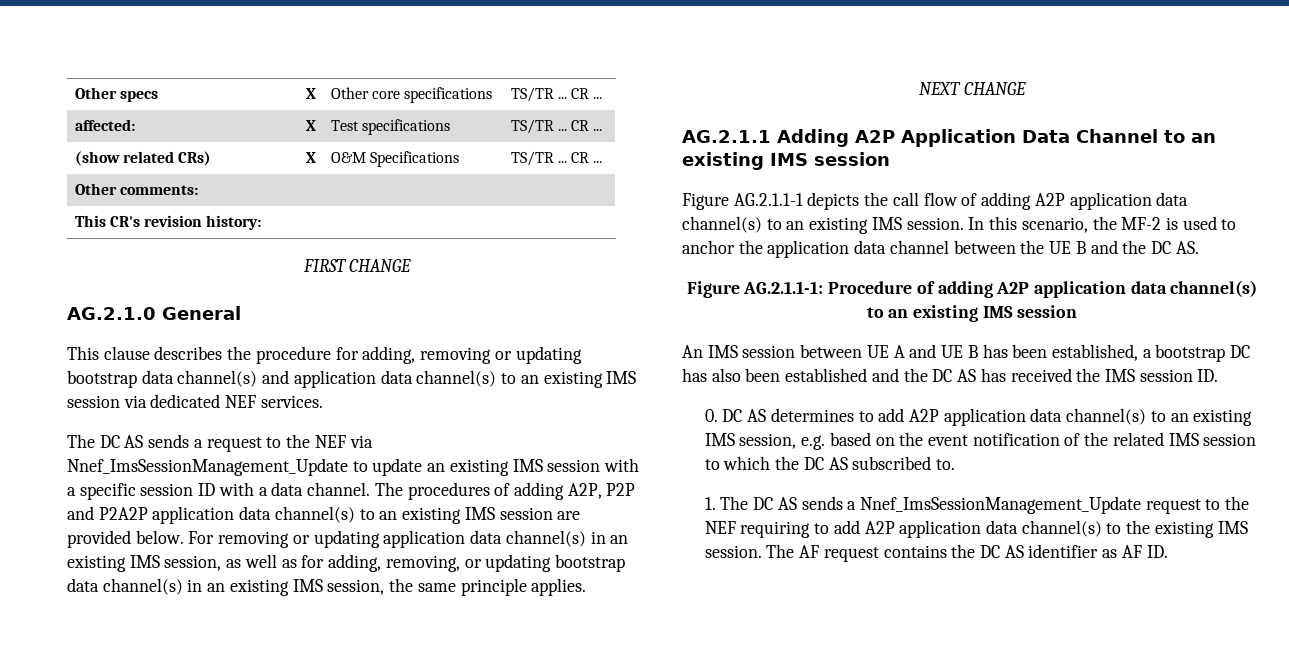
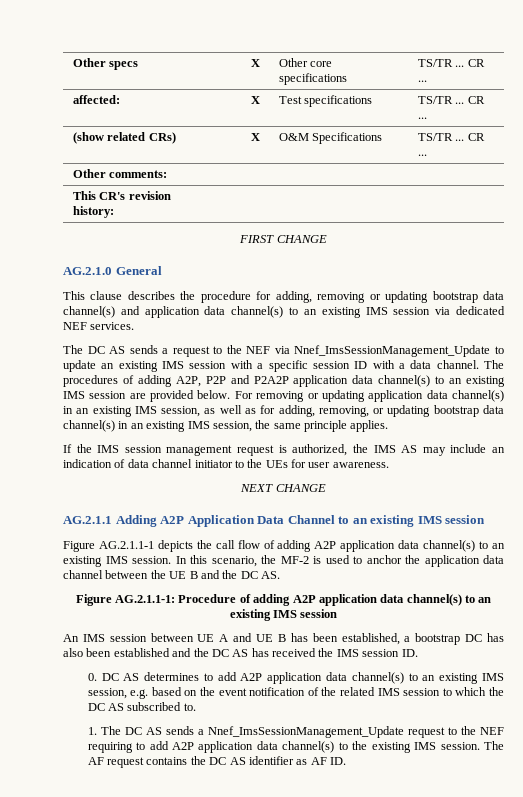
+ If the IMS session management request is authorized, the IMS AS may include an indication of data channel initiator to the UEs for user awareness.

